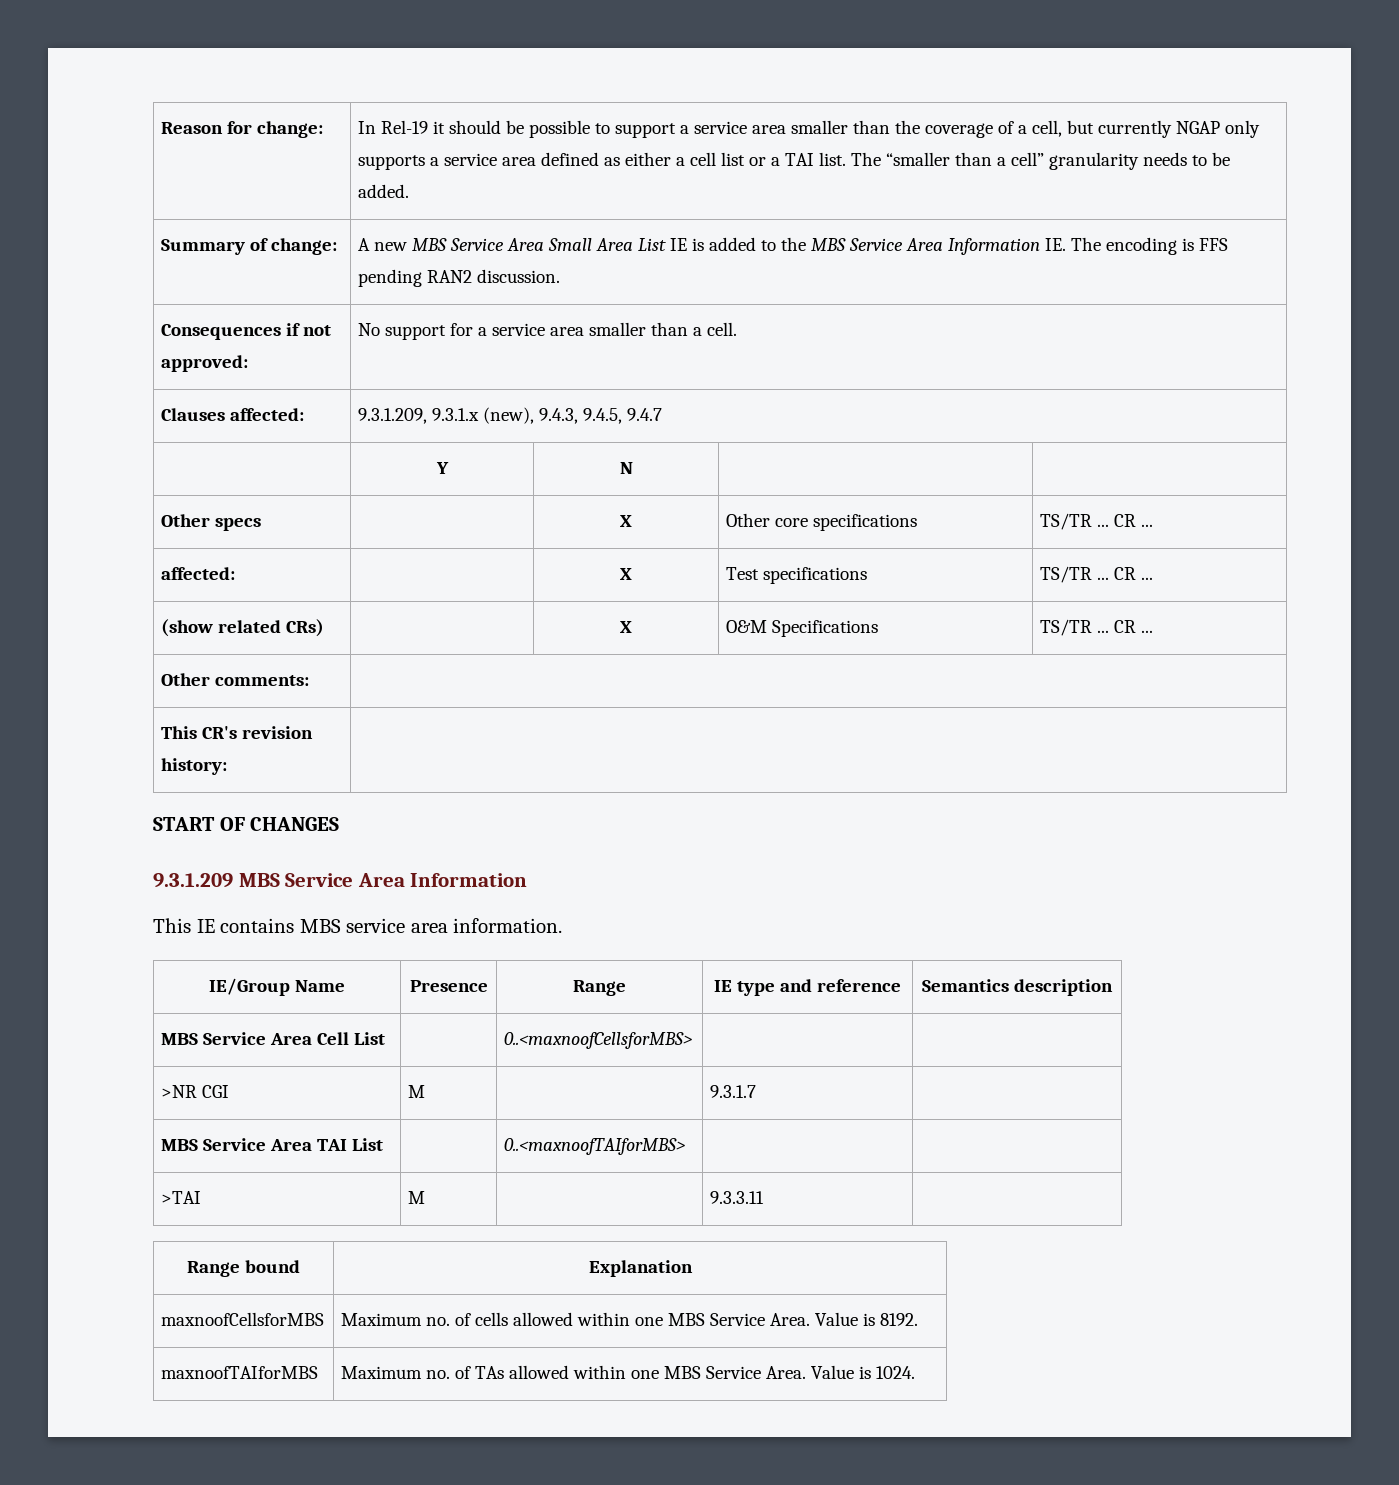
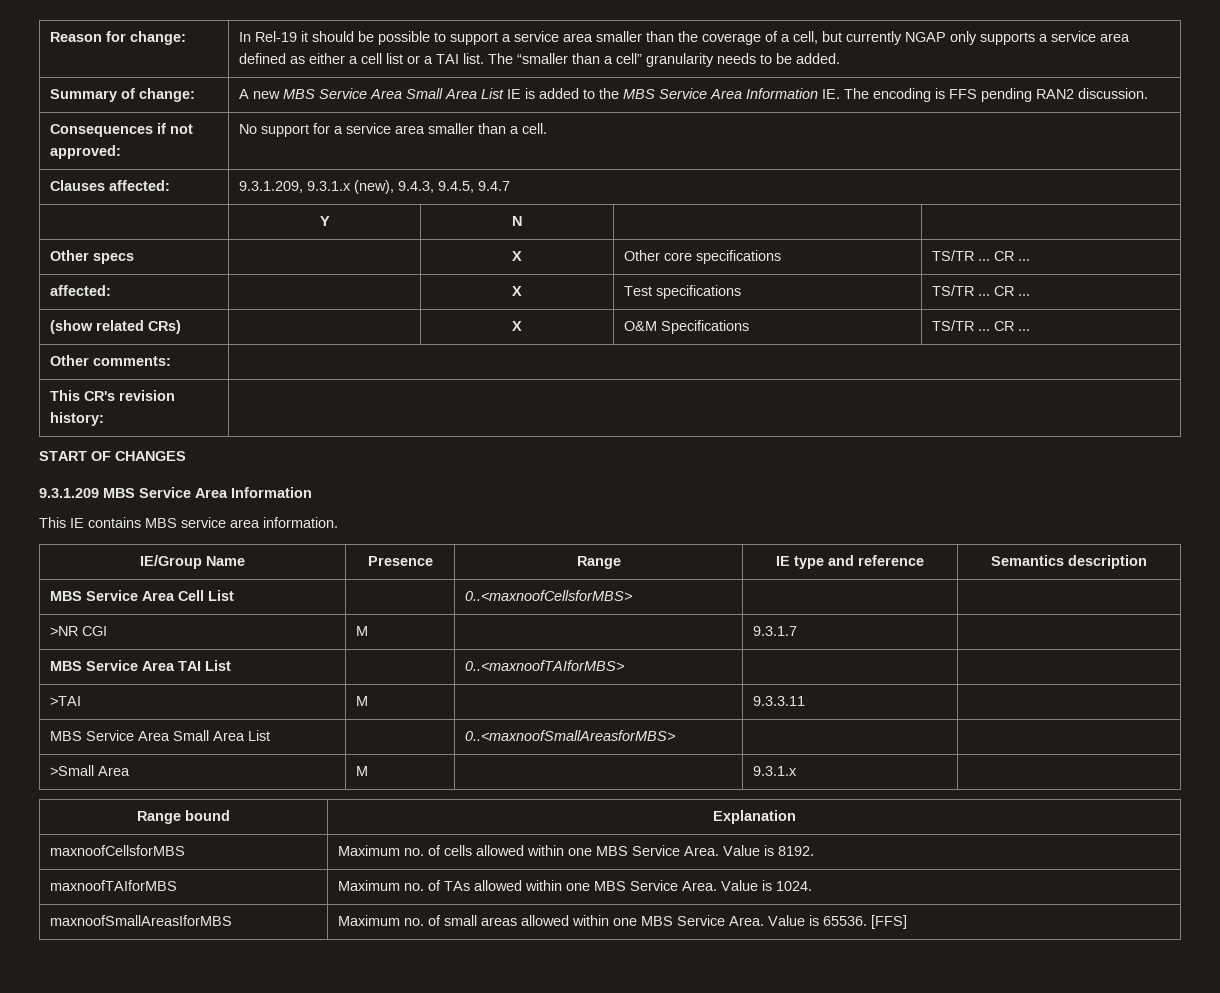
+ MBS Service Area Small Area List | | 0..<maxnoofSmallAreasforMBS> | |
+ >Small Area | M | | 9.3.1.x |
+ maxnoofSmallAreasIforMBS | Maximum no. of small areas allowed within one MBS Service Area. Value is 65536. [FFS]

